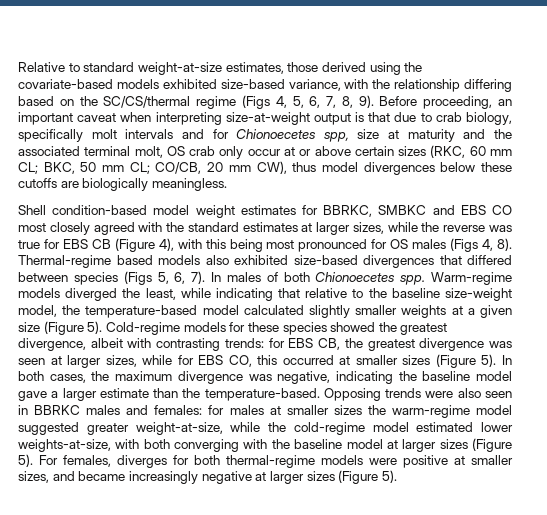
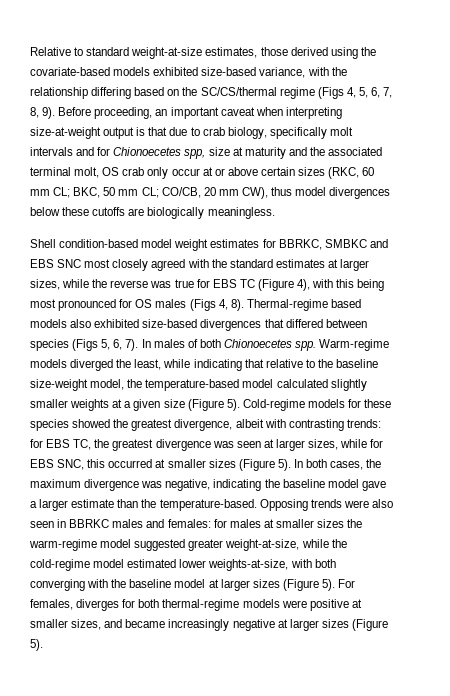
- Shell condition-based model weight estimates for BBRKC, SMBKC and EBS CO most closely agreed with the standard estimates at larger sizes, while the reverse was true for EBS CB (Figure 4), with this being most pronounced for OS males (Figs 4, 8).
+ Shell condition-based model weight estimates for BBRKC, SMBKC and EBS SNC most closely agreed with the standard estimates at larger sizes, while the reverse was true for EBS TC (Figure 4), with this being most pronounced for OS males (Figs 4, 8).
- Cold-regime models for these species showed the greatest divergence, albeit with contrasting trends: for EBS CB, the greatest divergence was seen at larger sizes, while for EBS CO, this occurred at smaller sizes (Figure 5).
+ Cold-regime models for these species showed the greatest divergence, albeit with contrasting trends: for EBS TC, the greatest divergence was seen at larger sizes, while for EBS SNC, this occurred at smaller sizes (Figure 5).

